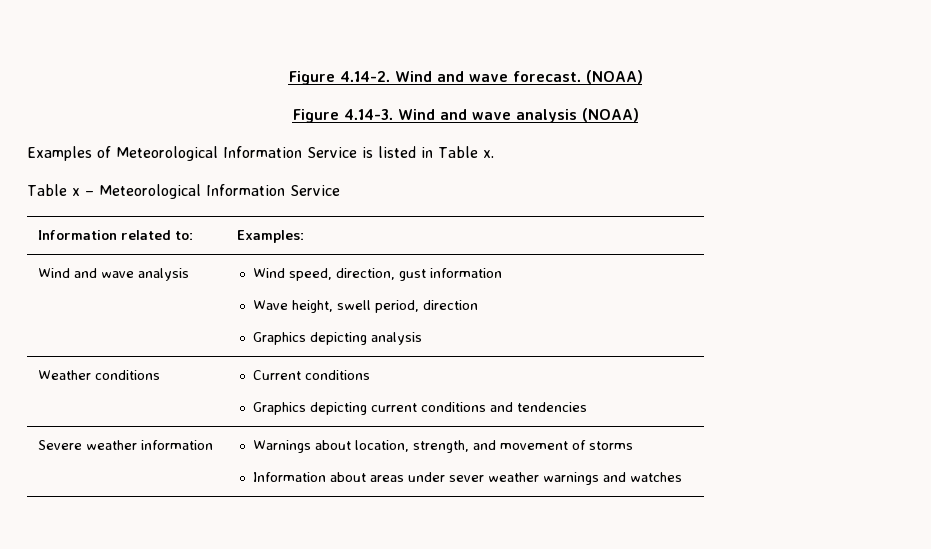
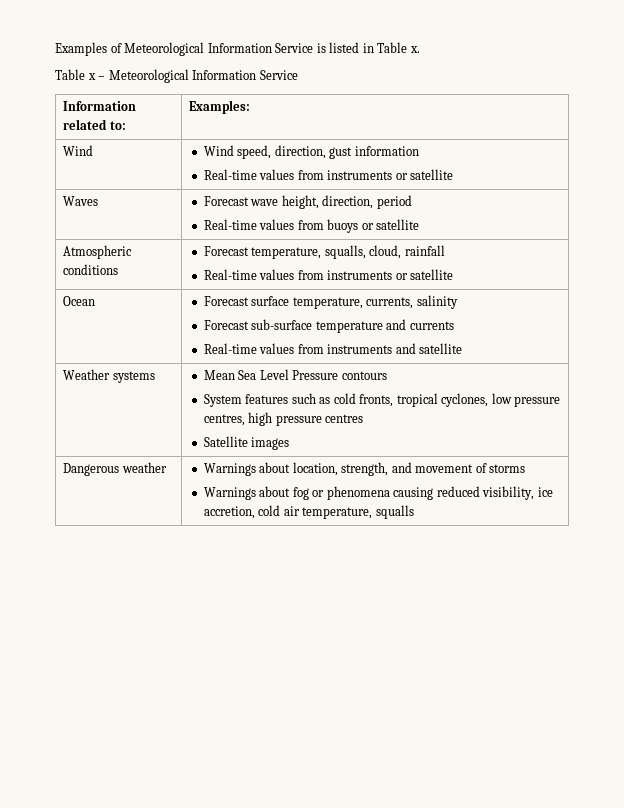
- Figure 4.14-2. Wind and wave forecast. (NOAA)
- Figure 4.14-3. Wind and wave analysis (NOAA)
- Wind and wave analysis | Wind speed, direction, gust information
- Wave height, swell period, direction
- Graphics depicting analysis
- Weather conditions | Current conditions
- Graphics depicting current conditions and tendencies
- Severe weather information | Warnings about location, strength, and movement of storms
- Information about areas under sever weather warnings and watches
+ Wind | Wind speed, direction, gust information
+ Real-time values from instruments or satellite
+ Waves | Forecast wave height, direction, period
+ Real-time values from buoys or satellite
+ Atmospheric conditions | Forecast temperature, squalls, cloud, rainfall
+ Real-time values from instruments or satellite
+ Ocean | Forecast surface temperature, currents, salinity
+ Forecast sub-surface temperature and currents
+ Real-time values from instruments and satellite
+ Weather systems | Mean Sea Level Pressure contours
+ System features such as cold fronts, tropical cyclones, low pressure centres, high pressure centres
+ Satellite images
+ Dangerous weather | Warnings about location, strength, and movement of storms
+ Warnings about fog or phenomena causing reduced visibility, ice accretion, cold air temperature, squalls

